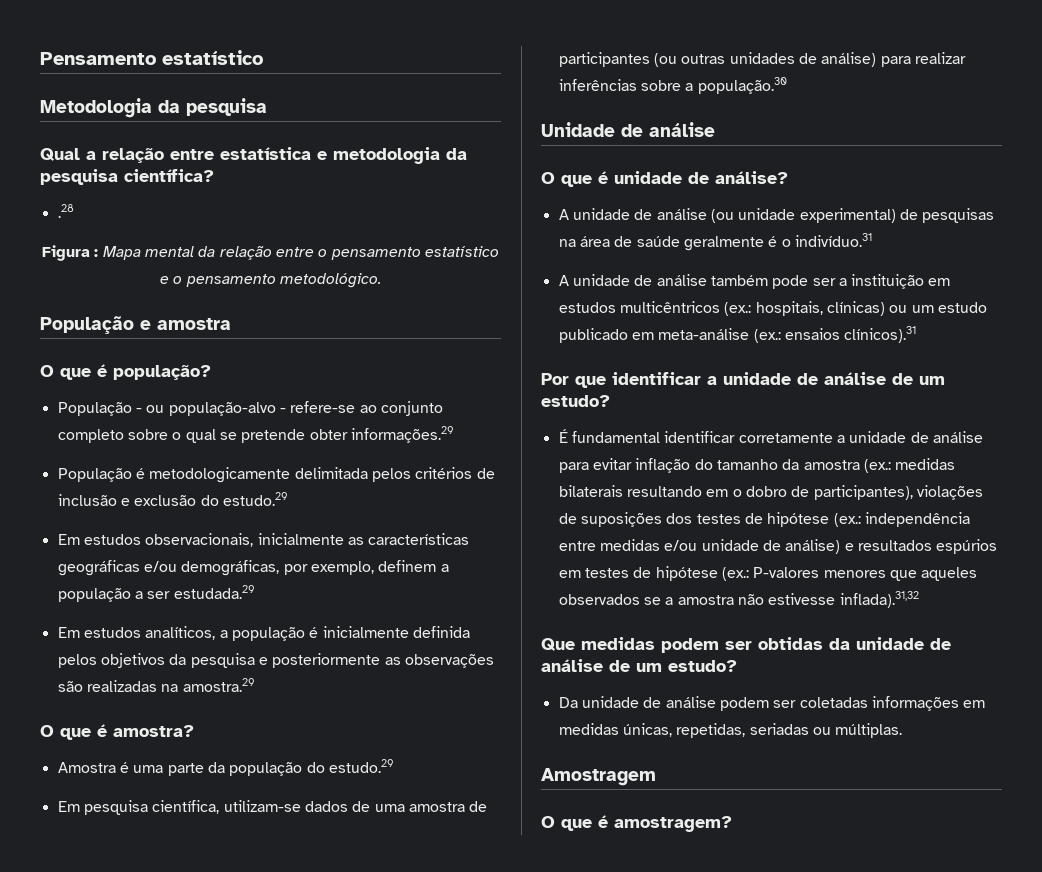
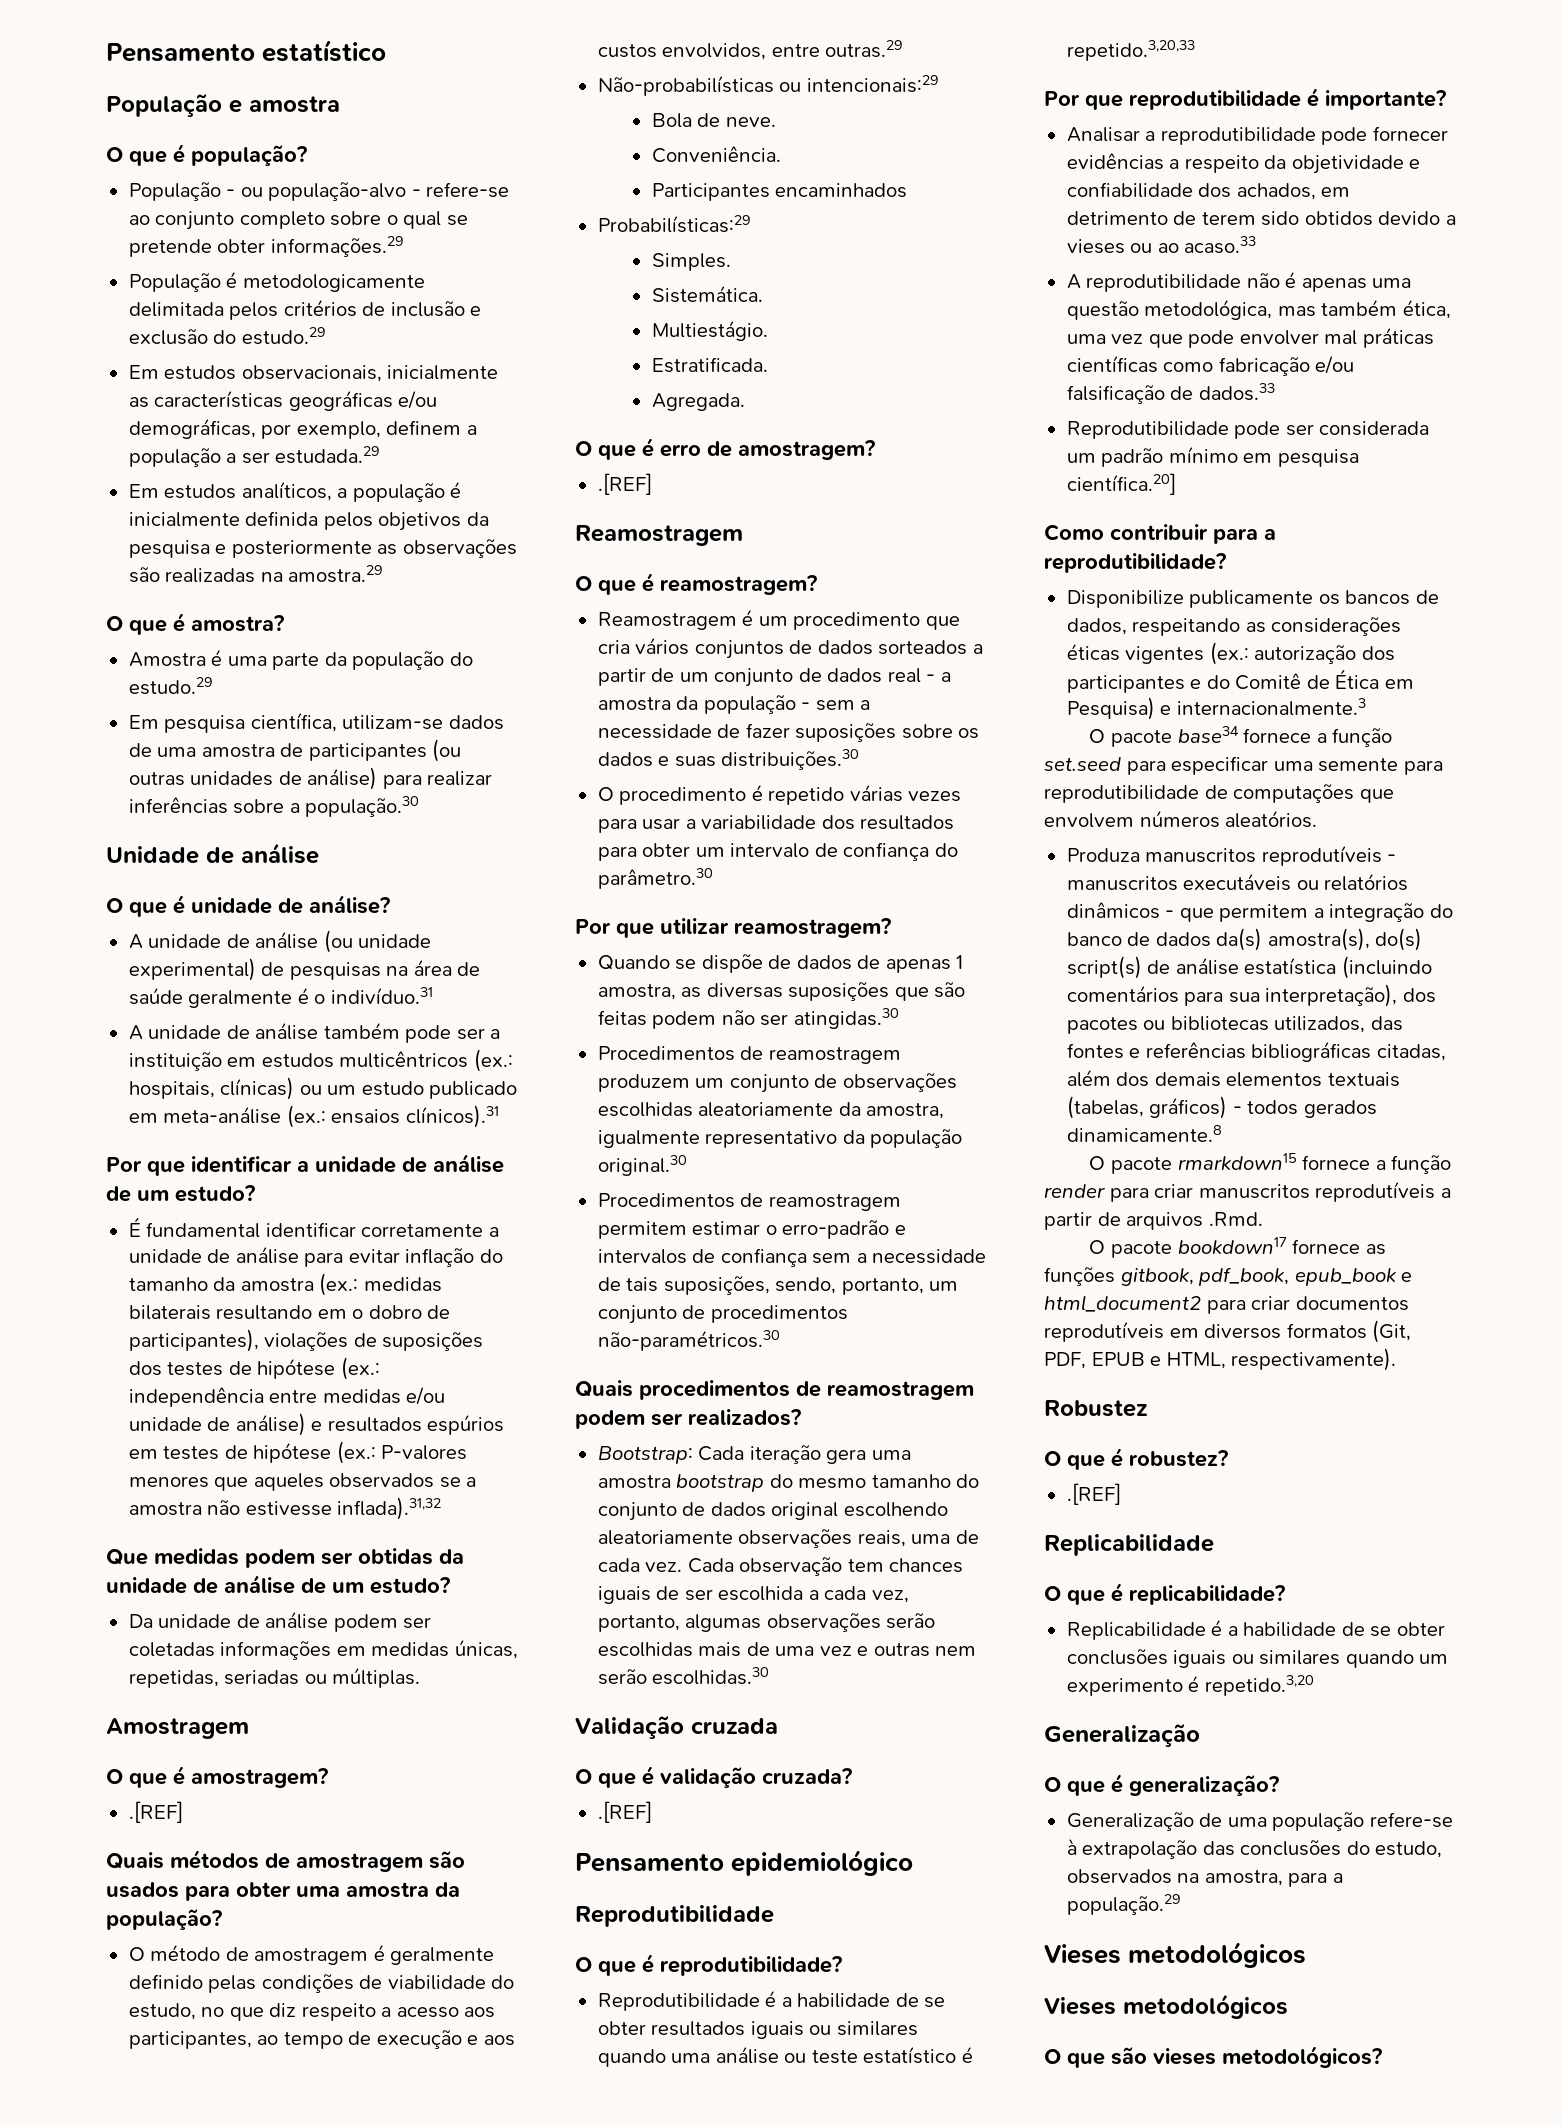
- Metodologia da pesquisa
- Qual a relação entre estatística e metodologia da pesquisa científica?
- .28
- Figura : Mapa mental da relação entre o pensamento estatístico e o pensamento metodológico.
  O que é amostragem?
+ .[REF]
+ Quais métodos de amostragem são usados para obter uma amostra da população?
+ O método de amostragem é geralmente definido pelas condições de viabilidade do estudo, no que diz respeito a acesso aos participantes, ao tempo de execução e aos custos envolvidos, entre outras.29
+ Não-probabilísticas ou intencionais:29
+ Bola de neve.
+ Conveniência.
+ Participantes encaminhados
+ Probabilísticas:29
+ Simples.
+ Sistemática.
+ Multiestágio.
+ Estratificada.
+ Agregada.
+ O que é erro de amostragem?
+ .[REF]
+ Reamostragem
+ O que é reamostragem?
+ Reamostragem é um procedimento que cria vários conjuntos de dados sorteados a partir de um conjunto de dados real - a amostra da população - sem a necessidade de fazer suposições sobre os dados e suas distribuições.30
+ O procedimento é repetido várias vezes para usar a variabilidade dos resultados para obter um intervalo de confiança do parâmetro.30
+ Por que utilizar reamostragem?
+ Quando se dispõe de dados de apenas 1 amostra, as diversas suposições que são feitas podem não ser atingidas.30
+ Procedimentos de reamostragem produzem um conjunto de observações escolhidas aleatoriamente da amostra, igualmente representativo da população original.30
+ Procedimentos de reamostragem permitem estimar o erro-padrão e intervalos de confiança sem a necessidade de tais suposições, sendo, portanto, um conjunto de procedimentos não-paramétricos.30
+ Quais procedimentos de reamostragem podem ser realizados?
+ Bootstrap: Cada iteração gera uma amostra bootstrap do mesmo tamanho do conjunto de dados original escolhendo aleatoriamente observações reais, uma de cada vez. Cada observação tem chances iguais de ser escolhida a cada vez, portanto, algumas observações serão escolhidas mais de uma vez e outras nem serão escolhidas.30
+ Validação cruzada
+ O que é validação cruzada?
+ .[REF]
+ Pensamento epidemiológico
+ Reprodutibilidade
+ O que é reprodutibilidade?
+ Reprodutibilidade é a habilidade de se obter resultados iguais ou similares quando uma análise ou teste estatístico é repetido.3,20,33
+ Por que reprodutibilidade é importante?
+ Analisar a reprodutibilidade pode fornecer evidências a respeito da objetividade e confiabilidade dos achados, em detrimento de terem sido obtidos devido a vieses ou ao acaso.33
+ A reprodutibilidade não é apenas uma questão metodológica, mas também ética, uma vez que pode envolver mal práticas científicas como fabricação e/ou falsificação de dados.33
+ Reprodutibilidade pode ser considerada um padrão mínimo em pesquisa científica.20]
+ Como contribuir para a reprodutibilidade?
+ Disponibilize publicamente os bancos de dados, respeitando as considerações éticas vigentes (ex.: autorização dos participantes e do Comitê de Ética em Pesquisa) e internacionalmente.3
+ O pacote base34 fornece a função set.seed para especificar uma semente para reprodutibilidade de computações que envolvem números aleatórios.
+ Produza manuscritos reprodutíveis - manuscritos executáveis ou relatórios dinâmicos - que permitem a integração do banco de dados da(s) amostra(s), do(s) script(s) de análise estatística (incluindo comentários para sua interpretação), dos pacotes ou bibliotecas utilizados, das fontes e referências bibliográficas citadas, além dos demais elementos textuais (tabelas, gráficos) - todos gerados dinamicamente.8
+ O pacote rmarkdown15 fornece a função render para criar manuscritos reprodutíveis a partir de arquivos .Rmd.
+ O pacote bookdown17 fornece as funções gitbook, pdf_book, epub_book e html_document2 para criar documentos reprodutíveis em diversos formatos (Git, PDF, EPUB e HTML, respectivamente).
+ Robustez
+ O que é robustez?
+ .[REF]
+ Replicabilidade
+ O que é replicabilidade?
+ Replicabilidade é a habilidade de se obter conclusões iguais ou similares quando um experimento é repetido.3,20
+ Generalização
+ O que é generalização?
+ Generalização de uma população refere-se à extrapolação das conclusões do estudo, observados na amostra, para a população.29
+ Vieses metodológicos
+ Vieses metodológicos
+ O que são vieses metodológicos?

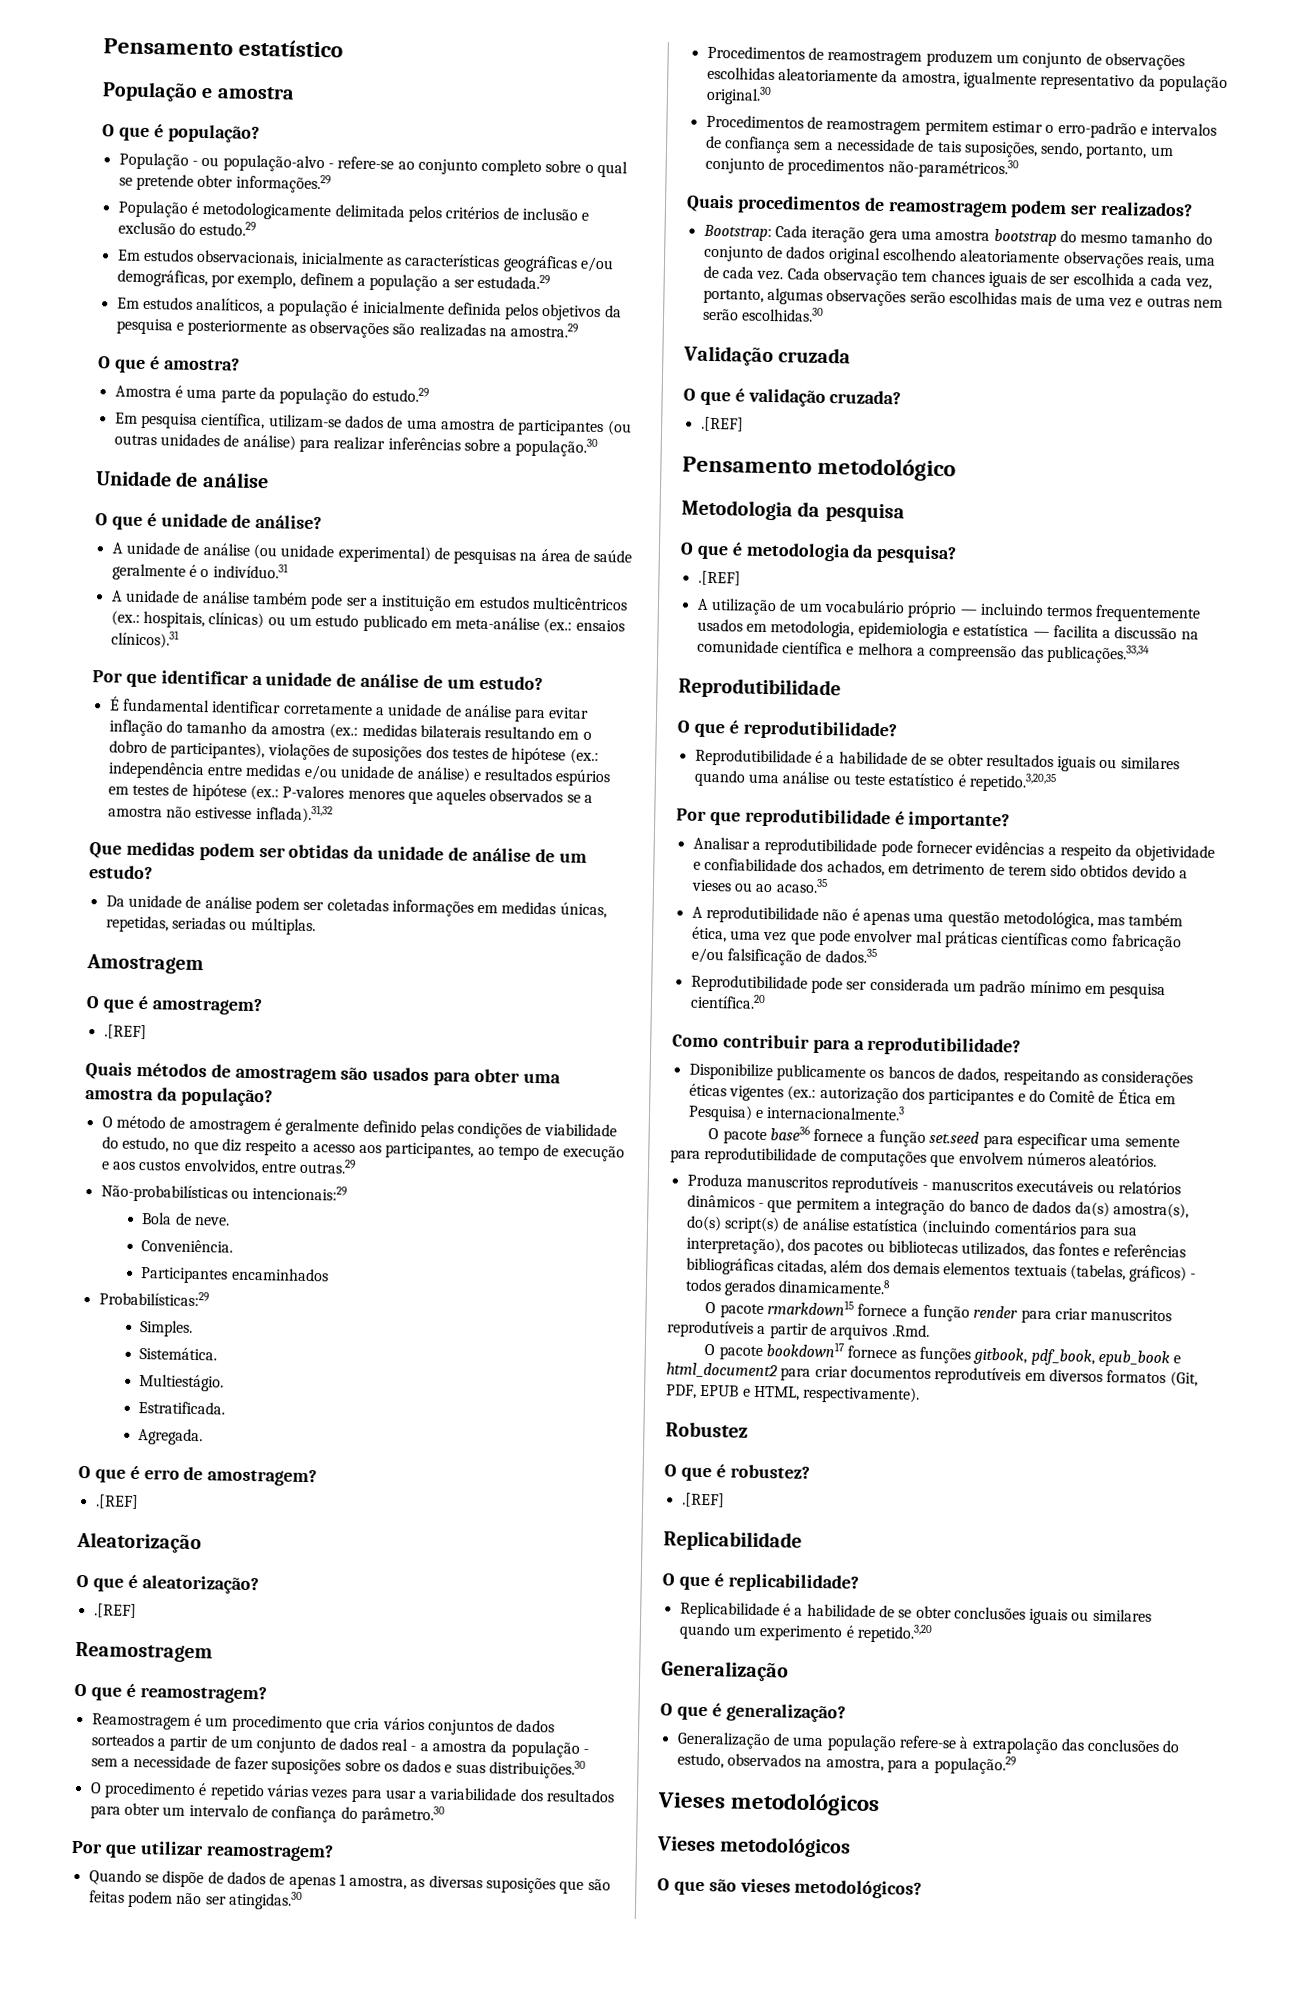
+ Aleatorização
+ O que é aleatorização?
+ .[REF]
- Pensamento epidemiológico
+ Pensamento metodológico
+ Metodologia da pesquisa
+ O que é metodologia da pesquisa?
+ .[REF]
+ A utilização de um vocabulário próprio — incluindo termos frequentemente usados em metodologia, epidemiologia e estatística — facilita a discussão na comunidade científica e melhora a compreensão das publicações.33,34
- Reprodutibilidade é a habilidade de se obter resultados iguais ou similares quando uma análise ou teste estatístico é repetido.3,20,33
+ Reprodutibilidade é a habilidade de se obter resultados iguais ou similares quando uma análise ou teste estatístico é repetido.3,20,35
- Analisar a reprodutibilidade pode fornecer evidências a respeito da objetividade e confiabilidade dos achados, em detrimento de terem sido obtidos devido a vieses ou ao acaso.33
+ Analisar a reprodutibilidade pode fornecer evidências a respeito da objetividade e confiabilidade dos achados, em detrimento de terem sido obtidos devido a vieses ou ao acaso.35
- A reprodutibilidade não é apenas uma questão metodológica, mas também ética, uma vez que pode envolver mal práticas científicas como fabricação e/ou falsificação de dados.33
+ A reprodutibilidade não é apenas uma questão metodológica, mas também ética, uma vez que pode envolver mal práticas científicas como fabricação e/ou falsificação de dados.35
- Reprodutibilidade pode ser considerada um padrão mínimo em pesquisa científica.20]
+ Reprodutibilidade pode ser considerada um padrão mínimo em pesquisa científica.20
- O pacote base34 fornece a função set.seed para especificar uma semente para reprodutibilidade de computações que envolvem números aleatórios.
+ O pacote base36 fornece a função set.seed para especificar uma semente para reprodutibilidade de computações que envolvem números aleatórios.

